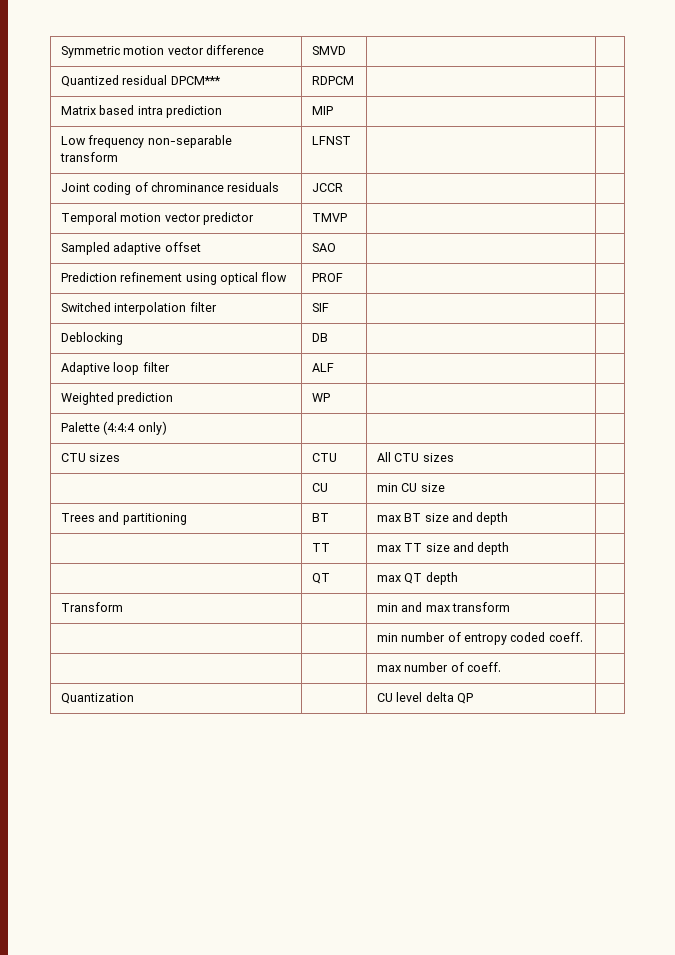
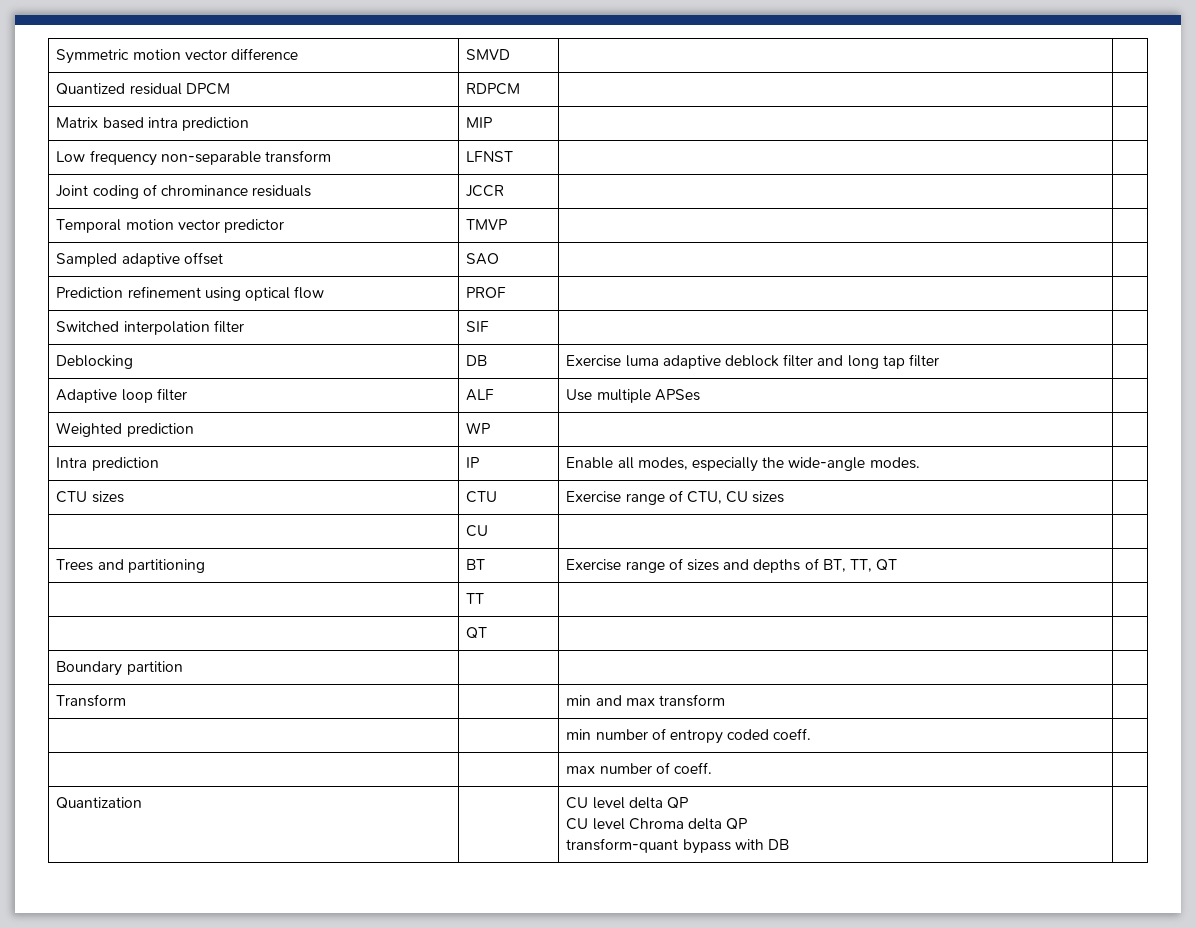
- Quantized residual DPCM*** | RDPCM | |
+ Quantized residual DPCM | RDPCM | |
- Deblocking | DB | |
+ Deblocking | DB | Exercise luma adaptive deblock filter and long tap filter |
- Adaptive loop filter | ALF | |
+ Adaptive loop filter | ALF | Use multiple APSes |
- Palette (4:4:4 only) | | |
- CTU sizes | CTU | All CTU sizes |
+ Intra prediction | IP | Enable all modes, especially the wide-angle modes. |
+ CTU sizes | CTU | Exercise range of CTU, CU sizes |
- | CU | min CU size |
+ | CU | |
- Trees and partitioning | BT | max BT size and depth |
- | TT | max TT size and depth |
- | QT | max QT depth |
+ Trees and partitioning | BT | Exercise range of sizes and depths of BT, TT, QT |
+ | TT | |
+ | QT | |
+ Boundary partition | | |
- Quantization | | CU level delta QP |
+ Quantization | | CU level delta QP
+ CU level Chroma delta QP
+ transform-quant bypass with DB |

